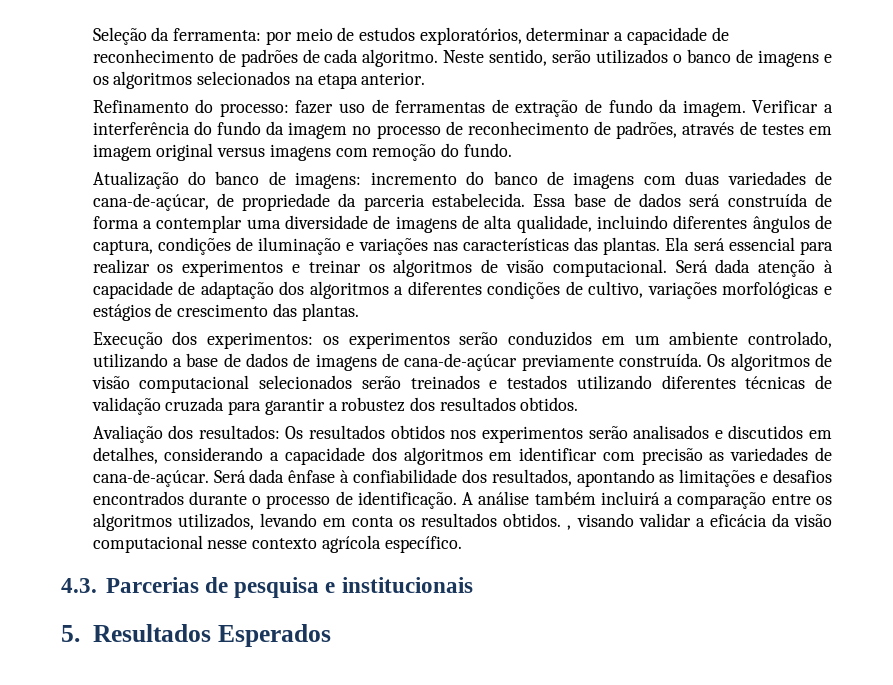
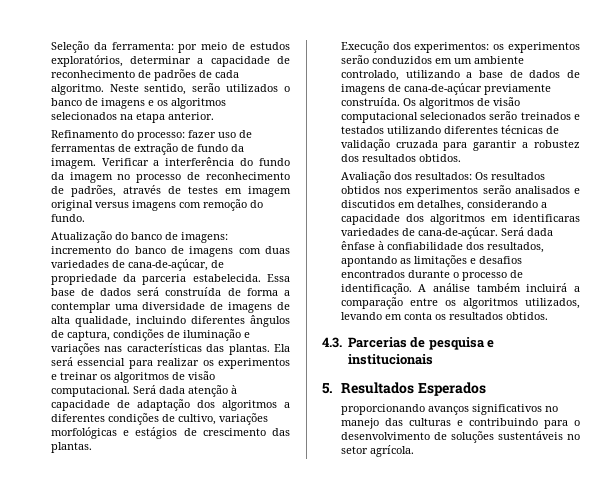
- Avaliação dos resultados: Os resultados obtidos nos experimentos serão analisados e discutidos em detalhes, considerando a capacidade dos algoritmos em identificar com precisão as variedades de cana-de-açúcar.
+ Avaliação dos resultados: Os resultados obtidos nos experimentos serão analisados e discutidos em detalhes, considerando a capacidade dos algoritmos em identificaras variedades de cana-de-açúcar.
- A análise também incluirá a comparação entre os algoritmos utilizados, levando em conta os resultados obtidos. , visando validar a eficácia da visão computacional nesse contexto agrícola específico.
+ A análise também incluirá a comparação entre os algoritmos utilizados, levando em conta os resultados obtidos.
+ proporcionando avanços significativos no manejo das culturas e contribuindo para o desenvolvimento de soluções sustentáveis no setor agrícola.

